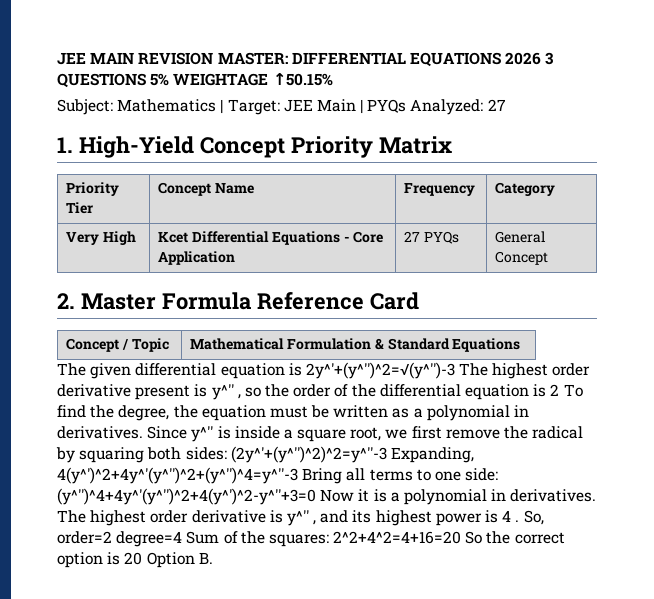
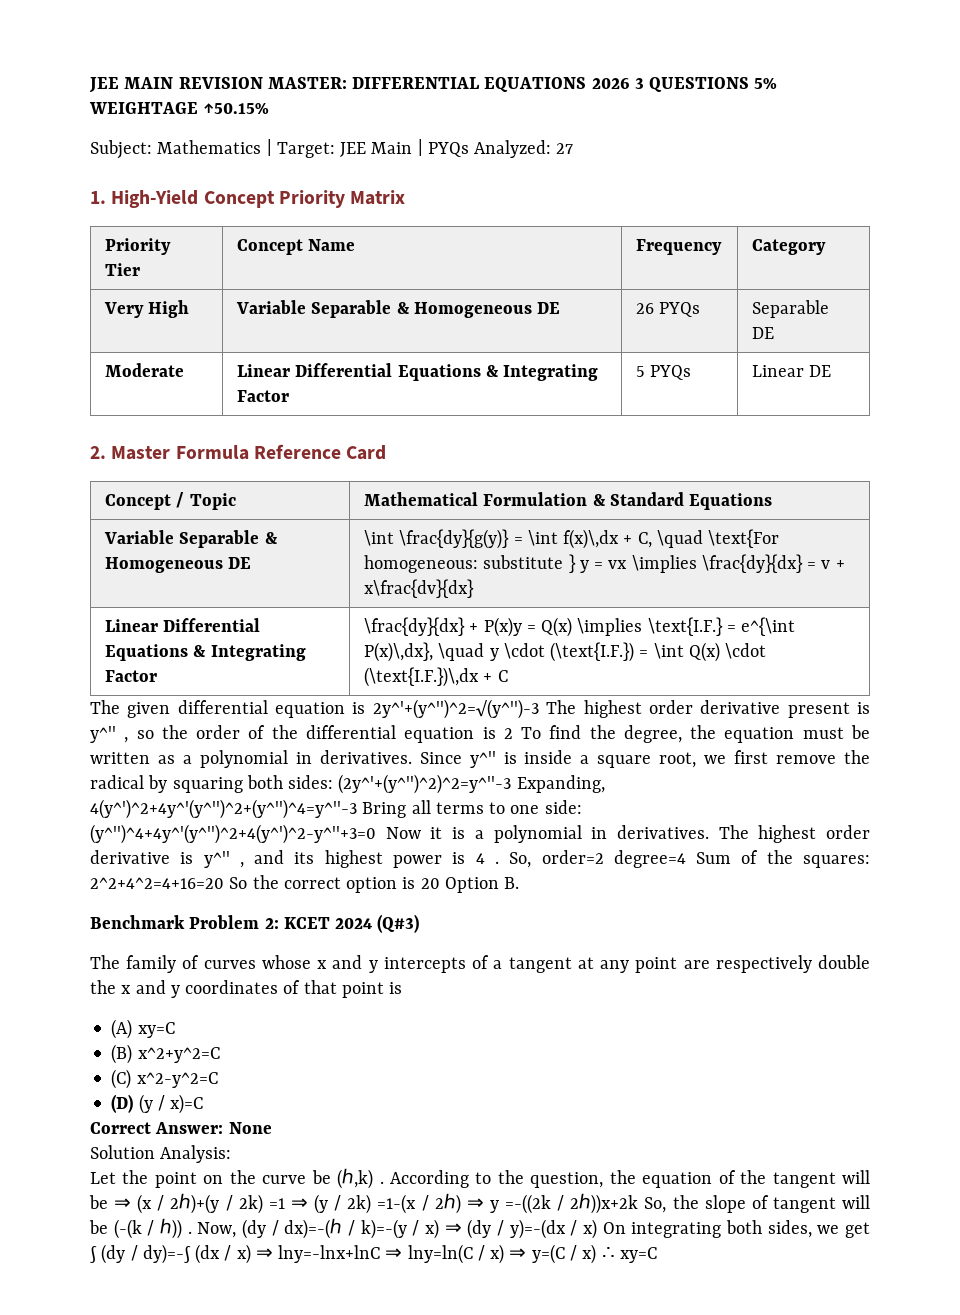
- Very High | Kcet Differential Equations - Core Application | 27 PYQs | General Concept
+ Very High | Variable Separable & Homogeneous DE | 26 PYQs | Separable DE
+ Moderate | Linear Differential Equations & Integrating Factor | 5 PYQs | Linear DE
+ Variable Separable & Homogeneous DE | \int \frac{dy}{g(y)} = \int f(x)\,dx + C, \quad \text{For homogeneous: substitute } y = vx \implies \frac{dy}{dx} = v + x\frac{dv}{dx}
+ Linear Differential Equations & Integrating Factor | \frac{dy}{dx} + P(x)y = Q(x) \implies \text{I.F.} = e^{\int P(x)\,dx}, \quad y \cdot (\text{I.F.}) = \int Q(x) \cdot (\text{I.F.})\,dx + C
+ Benchmark Problem 2: KCET 2024 (Q#3)
+ The family of curves whose x and y intercepts of a tangent at any point are respectively double the x and y coordinates of that point is
+ (A) xy=C
+ (B) x^2+y^2=C
+ (C) x^2-y^2=C
+ (D) (y / x)=C
+ Correct Answer: None
+ Solution Analysis:
+ Let the point on the curve be (ℎ,k) . According to the question, the equation of the tangent will be ⇒ (x / 2ℎ)+(y / 2k) =1 ⇒ (y / 2k) =1-(x / 2ℎ) ⇒ y =-((2k / 2ℎ))x+2k So, the slope of tangent will be (-(k / ℎ)) . Now, (dy / dx)=-(ℎ / k)=-(y / x) ⇒ (dy / y)=-(dx / x) On integrating both sides, we get ∫ (dy / dy)=-∫ (dx / x) ⇒ lny=-lnx+lnC ⇒ lny=ln(C / x) ⇒ y=(C / x) ∴ xy=C

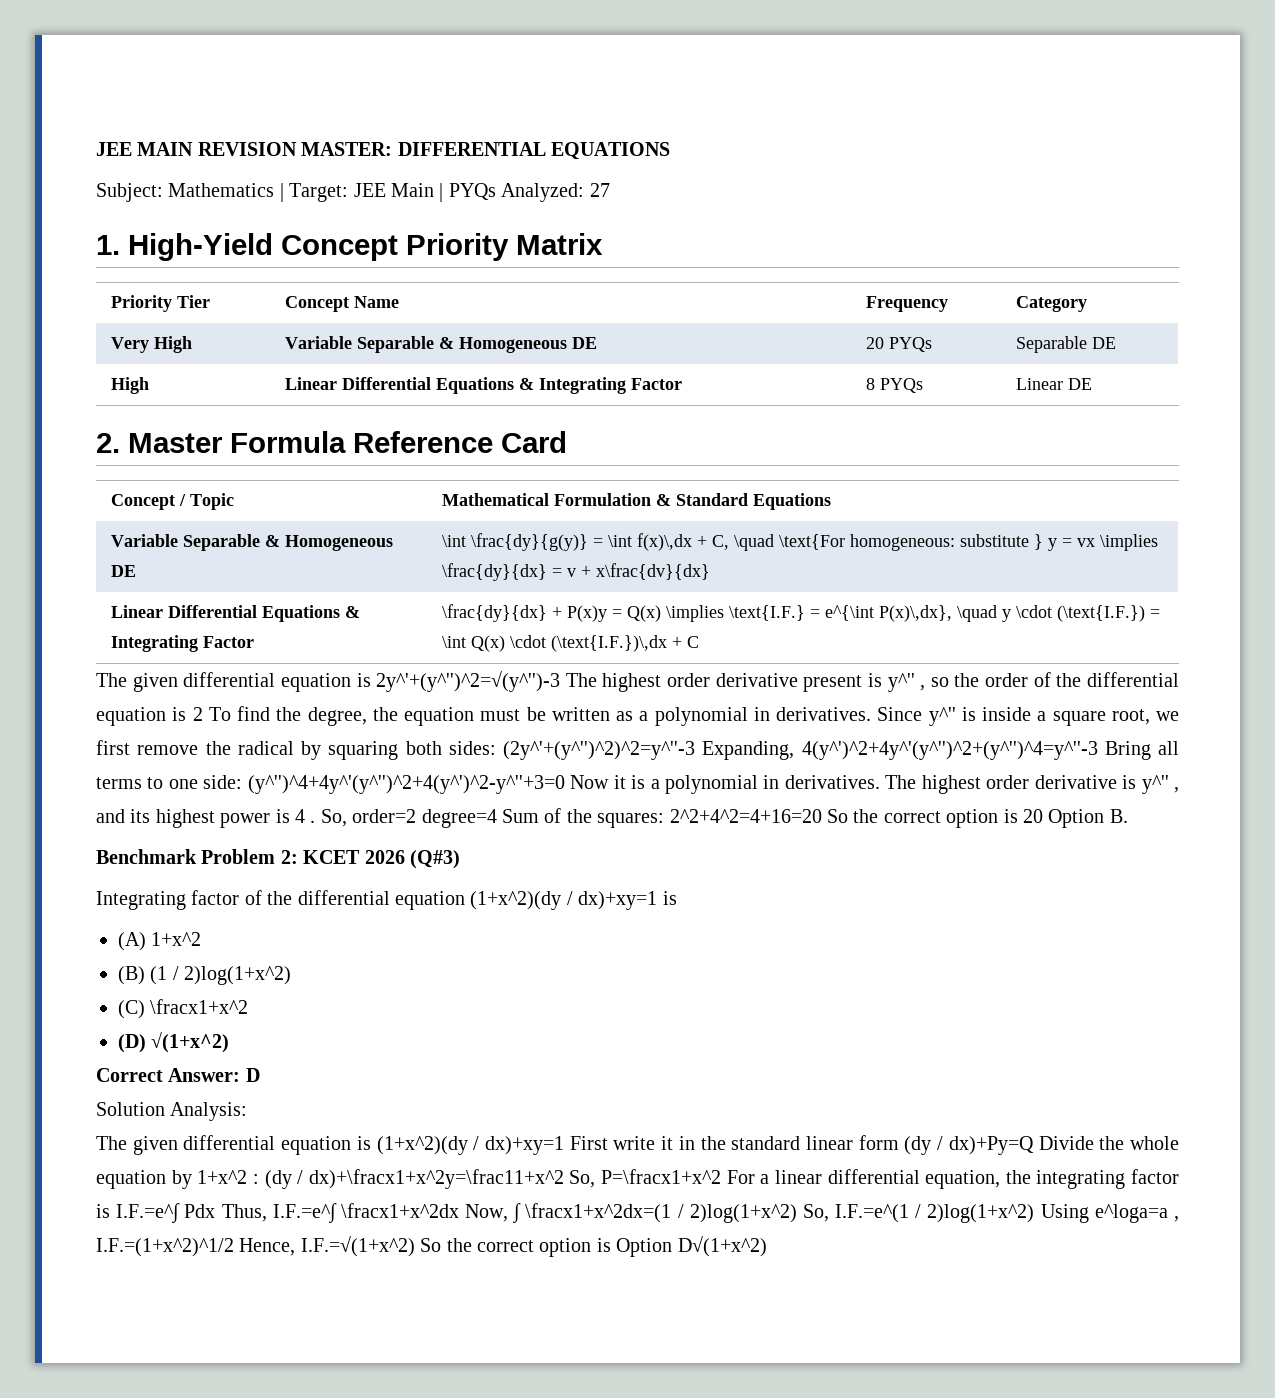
- JEE MAIN REVISION MASTER: DIFFERENTIAL EQUATIONS 2026 3 QUESTIONS 5% WEIGHTAGE ↑50.15%
+ JEE MAIN REVISION MASTER: DIFFERENTIAL EQUATIONS
- Very High | Variable Separable & Homogeneous DE | 26 PYQs | Separable DE
+ Very High | Variable Separable & Homogeneous DE | 20 PYQs | Separable DE
- Moderate | Linear Differential Equations & Integrating Factor | 5 PYQs | Linear DE
+ High | Linear Differential Equations & Integrating Factor | 8 PYQs | Linear DE
- Benchmark Problem 2: KCET 2024 (Q#3)
+ Benchmark Problem 2: KCET 2026 (Q#3)
- The family of curves whose x and y intercepts of a tangent at any point are respectively double the x and y coordinates of that point is
+ Integrating factor of the differential equation (1+x^2)(dy / dx)+xy=1 is
- (A) xy=C
+ (A) 1+x^2
- (B) x^2+y^2=C
+ (B) (1 / 2)log(1+x^2)
- (C) x^2-y^2=C
+ (C) \fracx1+x^2
- (D) (y / x)=C
+ (D) √(1+x^2)
- Correct Answer: None
+ Correct Answer: D
- Let the point on the curve be (ℎ,k) . According to the question, the equation of the tangent will be ⇒ (x / 2ℎ)+(y / 2k) =1 ⇒ (y / 2k) =1-(x / 2ℎ) ⇒ y =-((2k / 2ℎ))x+2k So, the slope of tangent will be (-(k / ℎ)) . Now, (dy / dx)=-(ℎ / k)=-(y / x) ⇒ (dy / y)=-(dx / x) On integrating both sides, we get ∫ (dy / dy)=-∫ (dx / x) ⇒ lny=-lnx+lnC ⇒ lny=ln(C / x) ⇒ y=(C / x) ∴ xy=C
+ The given differential equation is (1+x^2)(dy / dx)+xy=1 First write it in the standard linear form (dy / dx)+Py=Q Divide the whole equation by 1+x^2 : (dy / dx)+\fracx1+x^2y=\frac11+x^2 So, P=\fracx1+x^2 For a linear differential equation, the integrating factor is I.F.=e^∫ Pdx Thus, I.F.=e^∫ \fracx1+x^2dx Now, ∫ \fracx1+x^2dx=(1 / 2)log(1+x^2) So, I.F.=e^(1 / 2)log(1+x^2) Using e^loga=a , I.F.=(1+x^2)^1/2 Hence, I.F.=√(1+x^2) So the correct option is Option D√(1+x^2)

